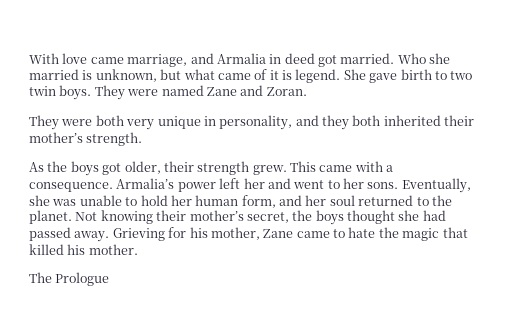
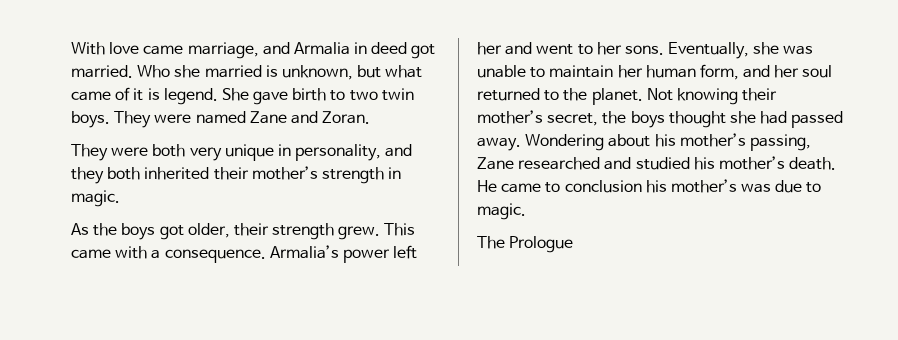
- They were both very unique in personality, and they both inherited their mother’s strength.
+ They were both very unique in personality, and they both inherited their mother’s strength in magic.
- Eventually, she was unable to hold her human form, and her soul returned to the planet.
+ Eventually, she was unable to maintain her human form, and her soul returned to the planet.
- Grieving for his mother, Zane came to hate the magic that killed his mother.
+ Wondering about his mother’s passing, Zane researched and studied his mother’s death. He came to conclusion his mother’s was due to magic.

